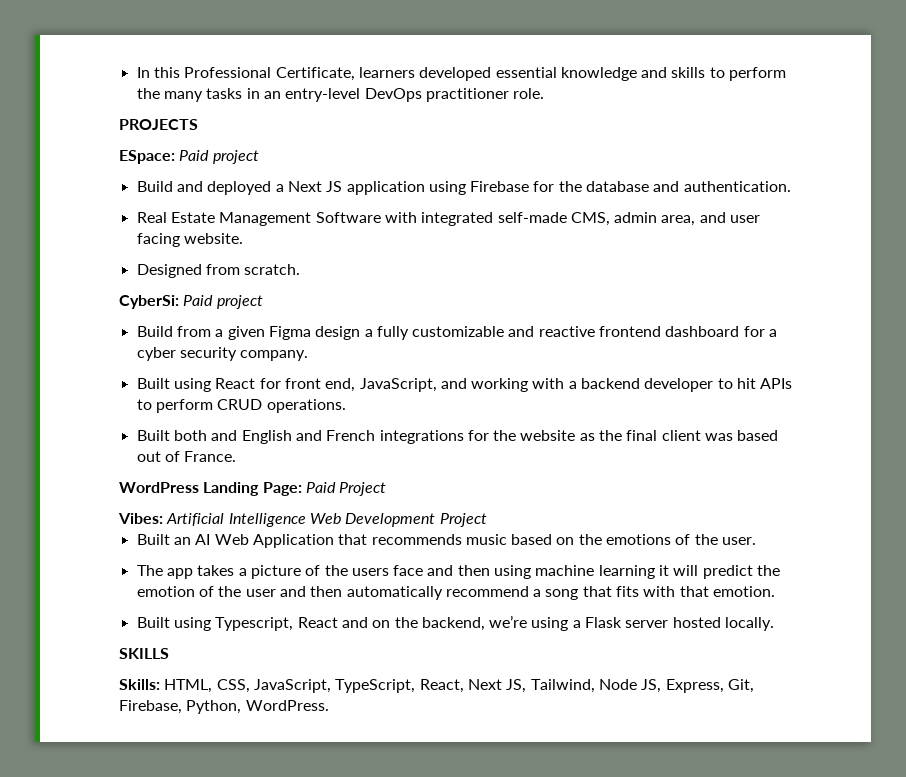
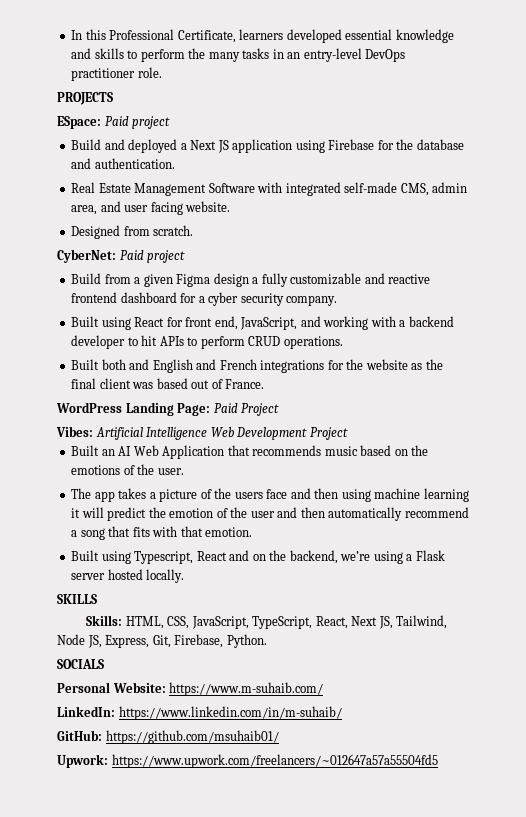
- CyberSi: Paid project
+ CyberNet: Paid project
- Skills: HTML, CSS, JavaScript, TypeScript, React, Next JS, Tailwind, Node JS, Express, Git, Firebase, Python, WordPress.
+ Skills: HTML, CSS, JavaScript, TypeScript, React, Next JS, Tailwind, Node JS, Express, Git, Firebase, Python.
+ SOCIALS
+ Personal Website: https://www.m-suhaib.com/
+ LinkedIn: https://www.linkedin.com/in/m-suhaib/
+ GitHub: https://github.com/msuhaib01/
+ Upwork: https://www.upwork.com/freelancers/~012647a57a55504fd5

